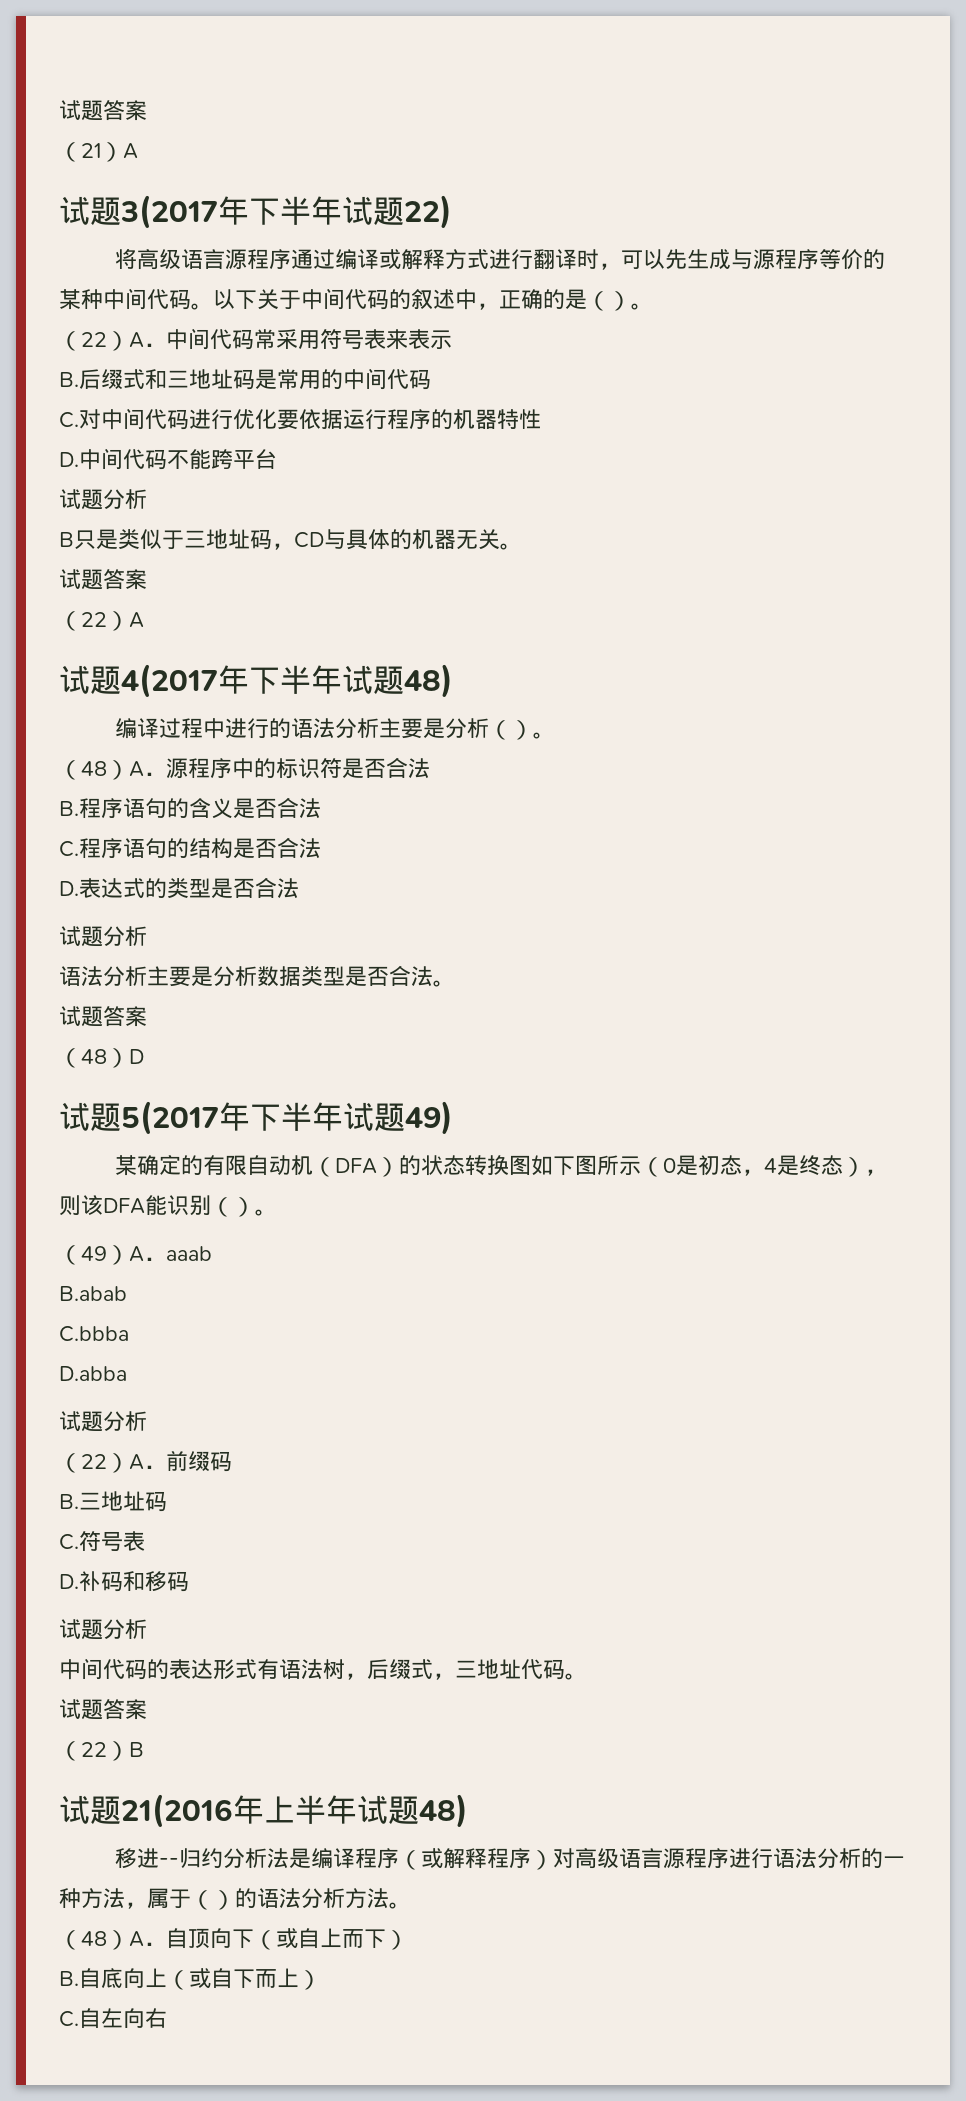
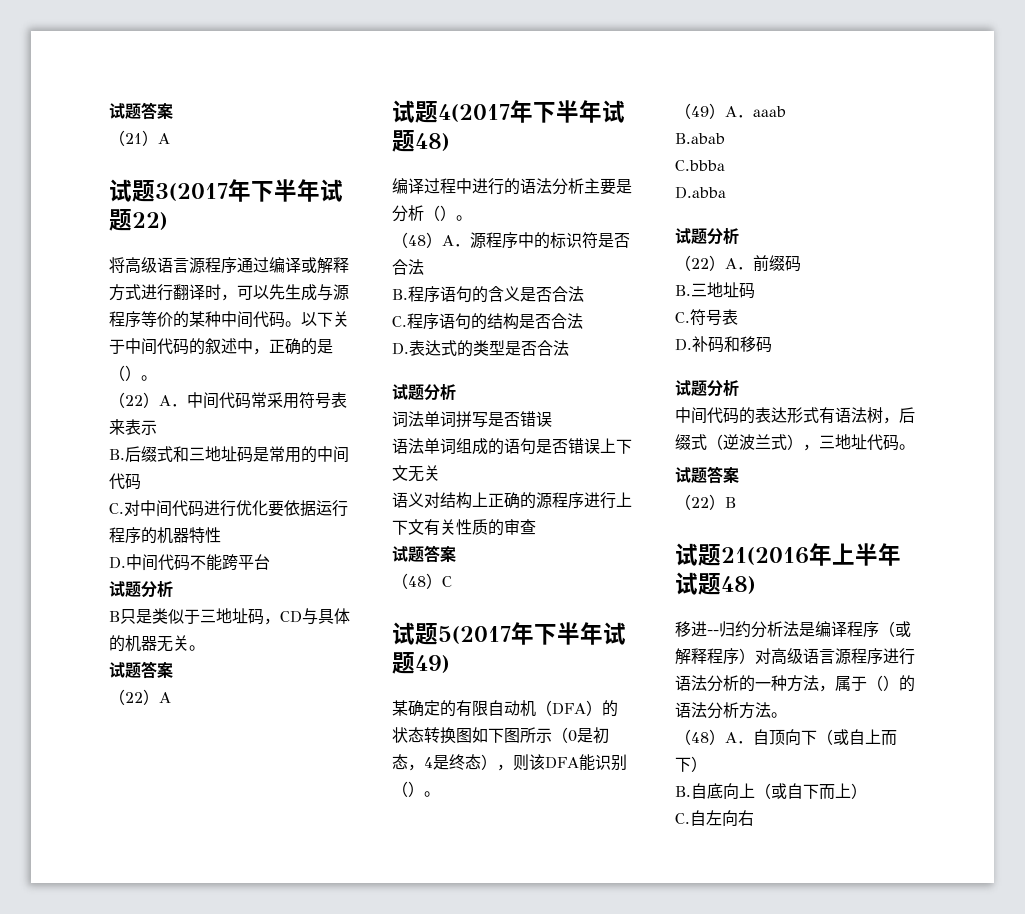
- 语法分析主要是分析数据类型是否合法。
+ 词法单词拼写是否错误
+ 语法单词组成的语句是否错误上下文无关
+ 语义对结构上正确的源程序进行上下文有关性质的审查
- （48）D
+ （48）C
- 中间代码的表达形式有语法树，后缀式，三地址代码。
+ 中间代码的表达形式有语法树，后缀式（逆波兰式），三地址代码。

